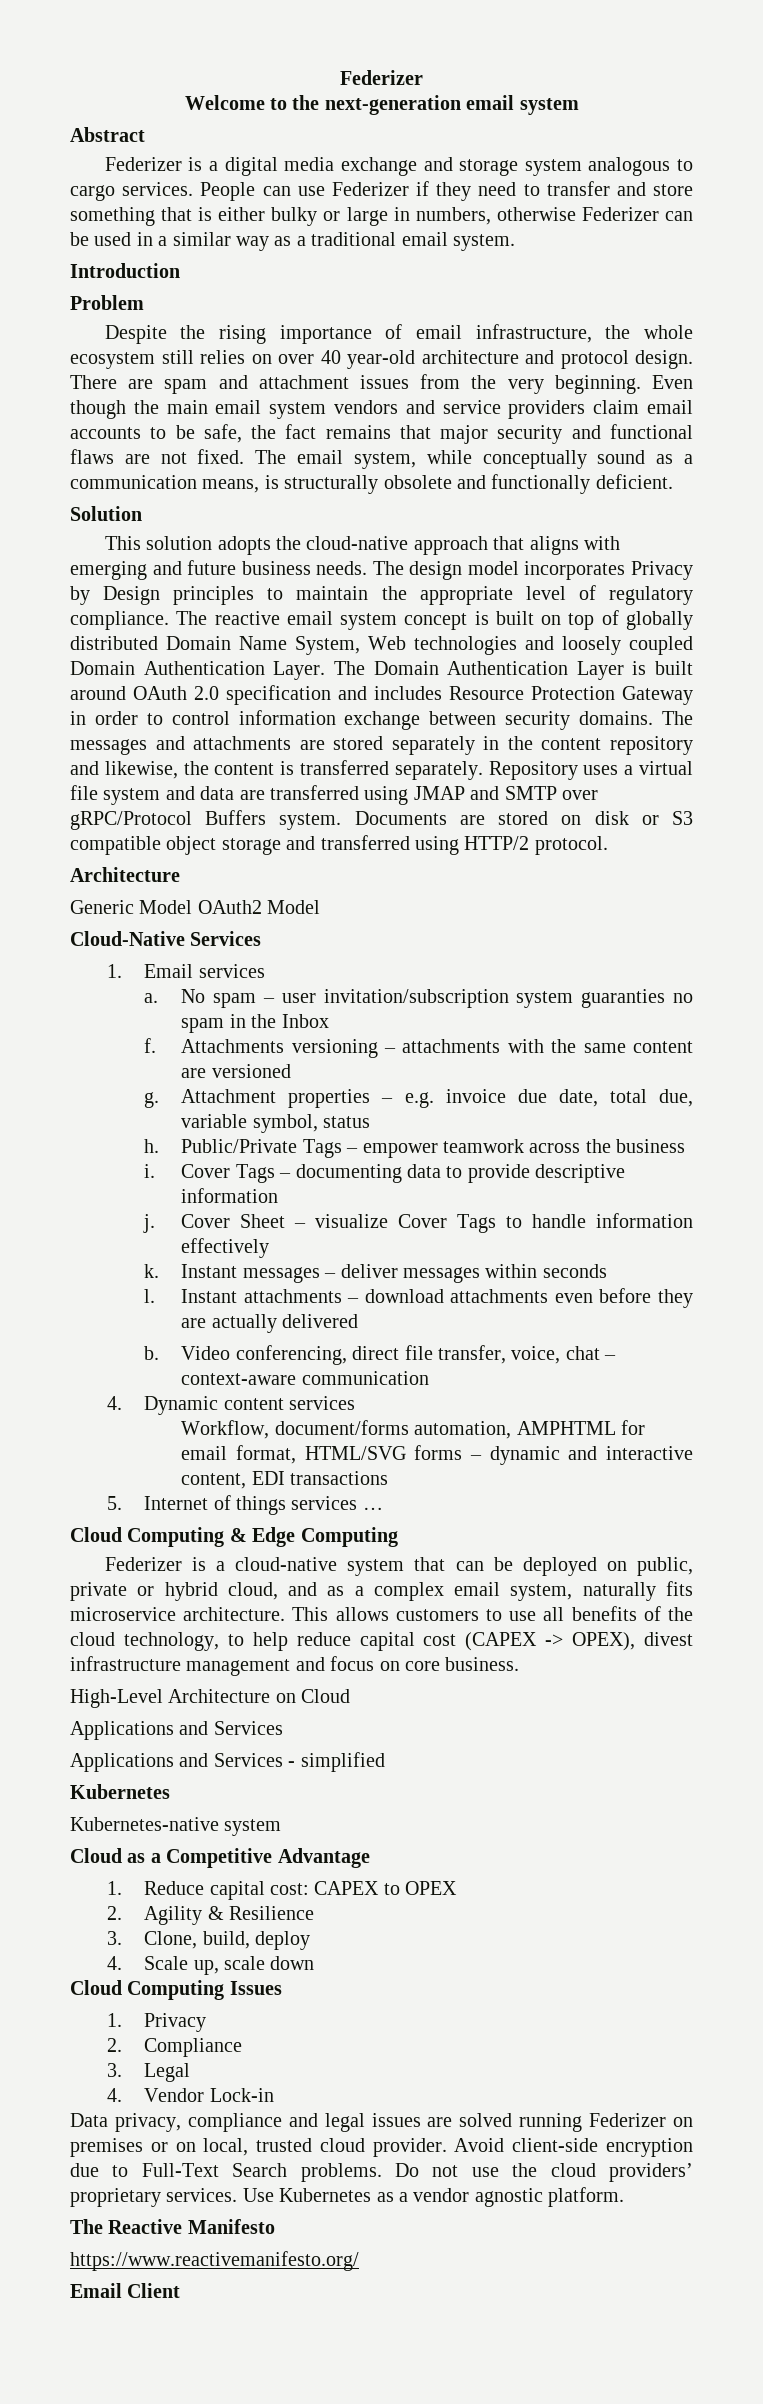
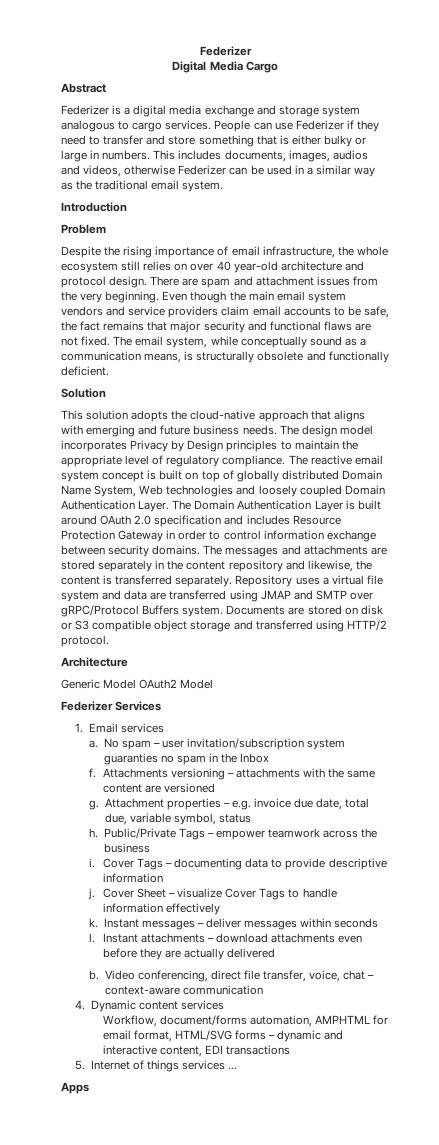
- Welcome to the next-generation email system
+ Digital Media Cargo
- People can use Federizer if they need to transfer and store something that is either bulky or large in numbers, otherwise Federizer can be used in a similar way as a traditional email system.
+ People can use Federizer if they need to transfer and store something that is either bulky or large in numbers. This includes documents, images, audios and videos, otherwise Federizer can be used in a similar way as the traditional email system.
- Cloud-Native Services
+ Federizer Services
- Cloud Computing & Edge Computing
- Federizer is a cloud-native system that can be deployed on public, private or hybrid cloud, and as a complex email system, naturally fits microservice architecture. This allows customers to use all benefits of the cloud technology, to help reduce capital cost (CAPEX -> OPEX), divest infrastructure management and focus on core business.
- High-Level Architecture on Cloud
- Applications and Services
- Applications and Services - simplified
- Kubernetes
- Kubernetes-native system
- Cloud as a Competitive Advantage
- 1. Reduce capital cost: CAPEX to OPEX
- 2. Agility & Resilience
- 3. Clone, build, deploy
- 4. Scale up, scale down
- Cloud Computing Issues
- 1. Privacy
- 2. Compliance
- 3. Legal
- 4. Vendor Lock-in
- Data privacy, compliance and legal issues are solved running Federizer on premises or on local, trusted cloud provider. Avoid client-side encryption due to Full-Text Search problems. Do not use the cloud providers’ proprietary services. Use Kubernetes as a vendor agnostic platform.
- The Reactive Manifesto
- https://www.reactivemanifesto.org/
- Email Client
+ Apps

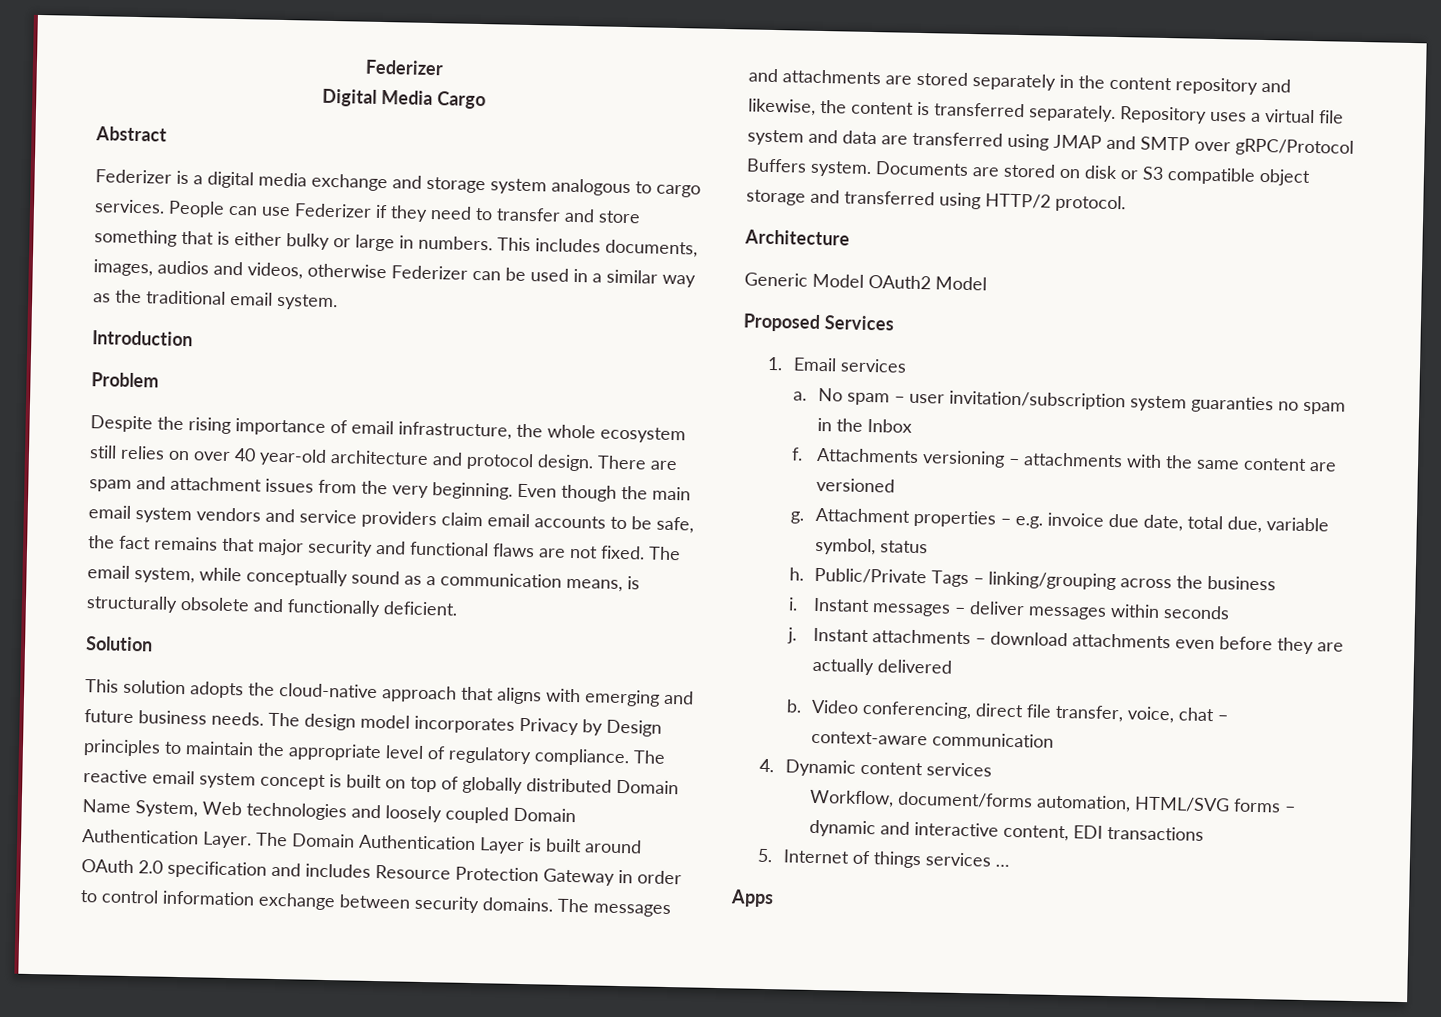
- Federizer Services
+ Proposed Services
- Public/Private Tags – empower teamwork across the business
+ Public/Private Tags – linking/grouping across the business
- Cover Tags – documenting data to provide descriptive information
- j. Cover Sheet – visualize Cover Tags to handle information effectively
- k.
  Instant messages – deliver messages within seconds
- l.
+ j.
- Workflow, document/forms automation, AMPHTML for email format, HTML/SVG forms – dynamic and interactive content, EDI transactions
+ Workflow, document/forms automation, HTML/SVG forms – dynamic and interactive content, EDI transactions

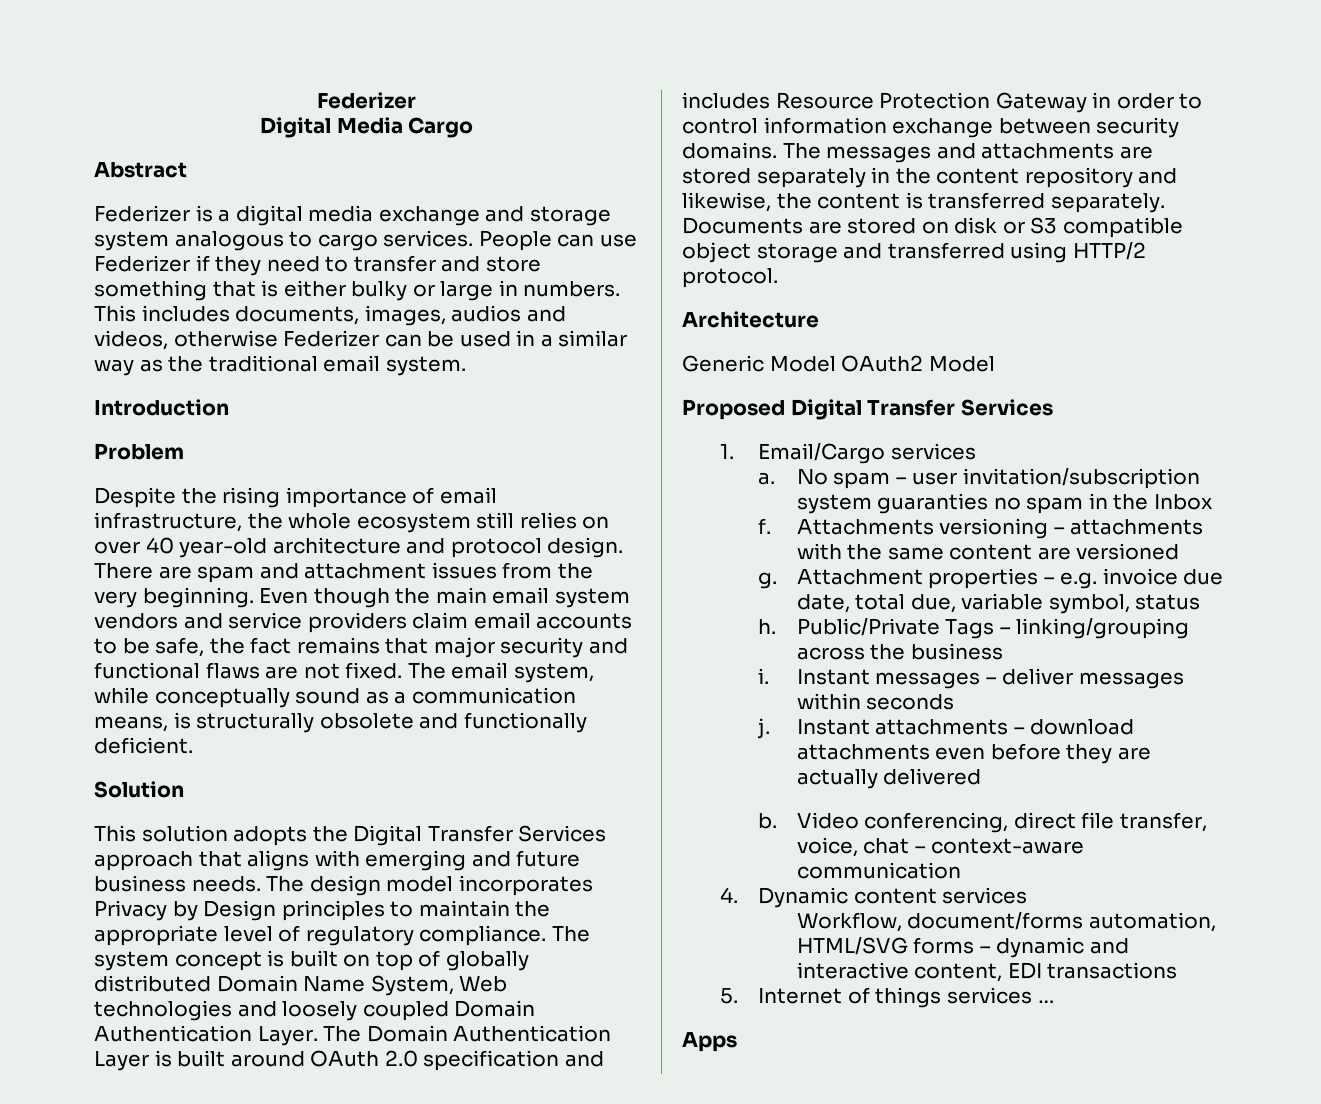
- This solution adopts the cloud-native approach that aligns with emerging and future business needs.
+ This solution adopts the Digital Transfer Services approach that aligns with emerging and future business needs.
- The reactive email system concept is built on top of globally distributed Domain Name System, Web technologies and loosely coupled Domain Authentication Layer.
+ The system concept is built on top of globally distributed Domain Name System, Web technologies and loosely coupled Domain Authentication Layer.
- Repository uses a virtual file system and data are transferred using JMAP and SMTP over gRPC/Protocol Buffers system.
- Proposed Services
+ Proposed Digital Transfer Services
- 1. Email services
+ 1. Email/Cargo services

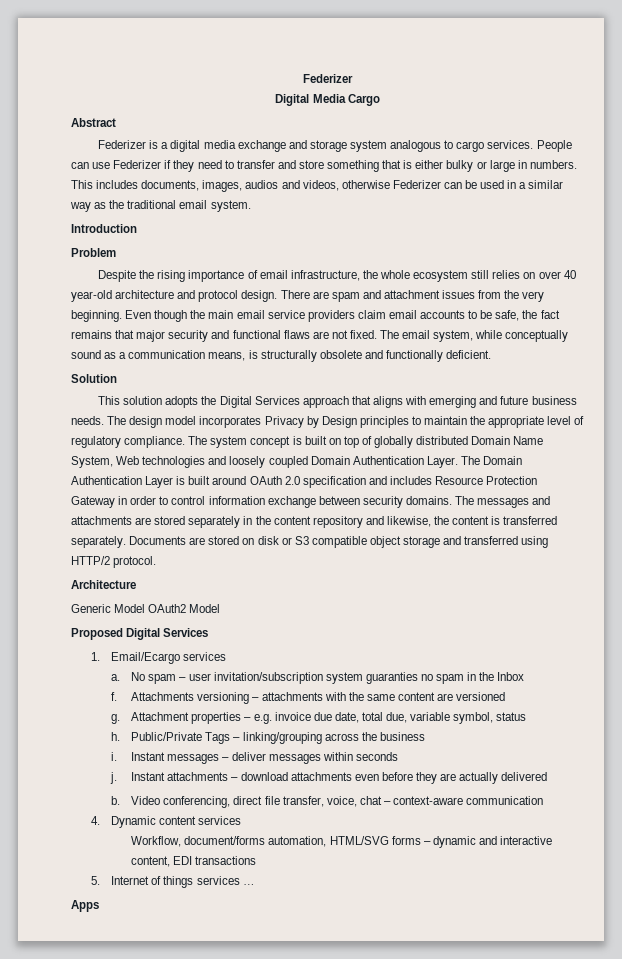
- Even though the main email system vendors and service providers claim email accounts to be safe, the fact remains that major security and functional flaws are not fixed.
+ Even though the main email service providers claim email accounts to be safe, the fact remains that major security and functional flaws are not fixed.
- This solution adopts the Digital Transfer Services approach that aligns with emerging and future business needs.
+ This solution adopts the Digital Services approach that aligns with emerging and future business needs.
- Proposed Digital Transfer Services
+ Proposed Digital Services
- 1. Email/Cargo services
+ 1. Email/Ecargo services

